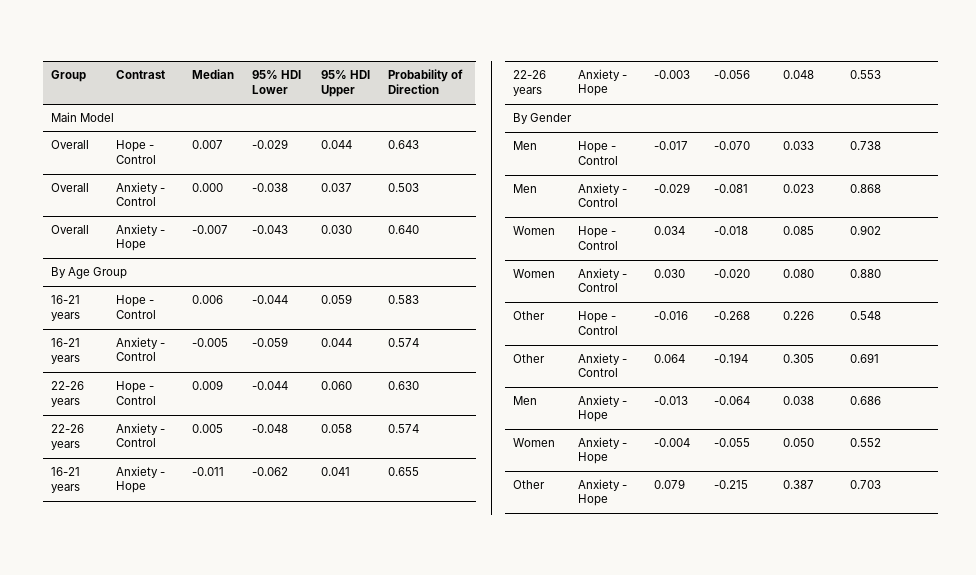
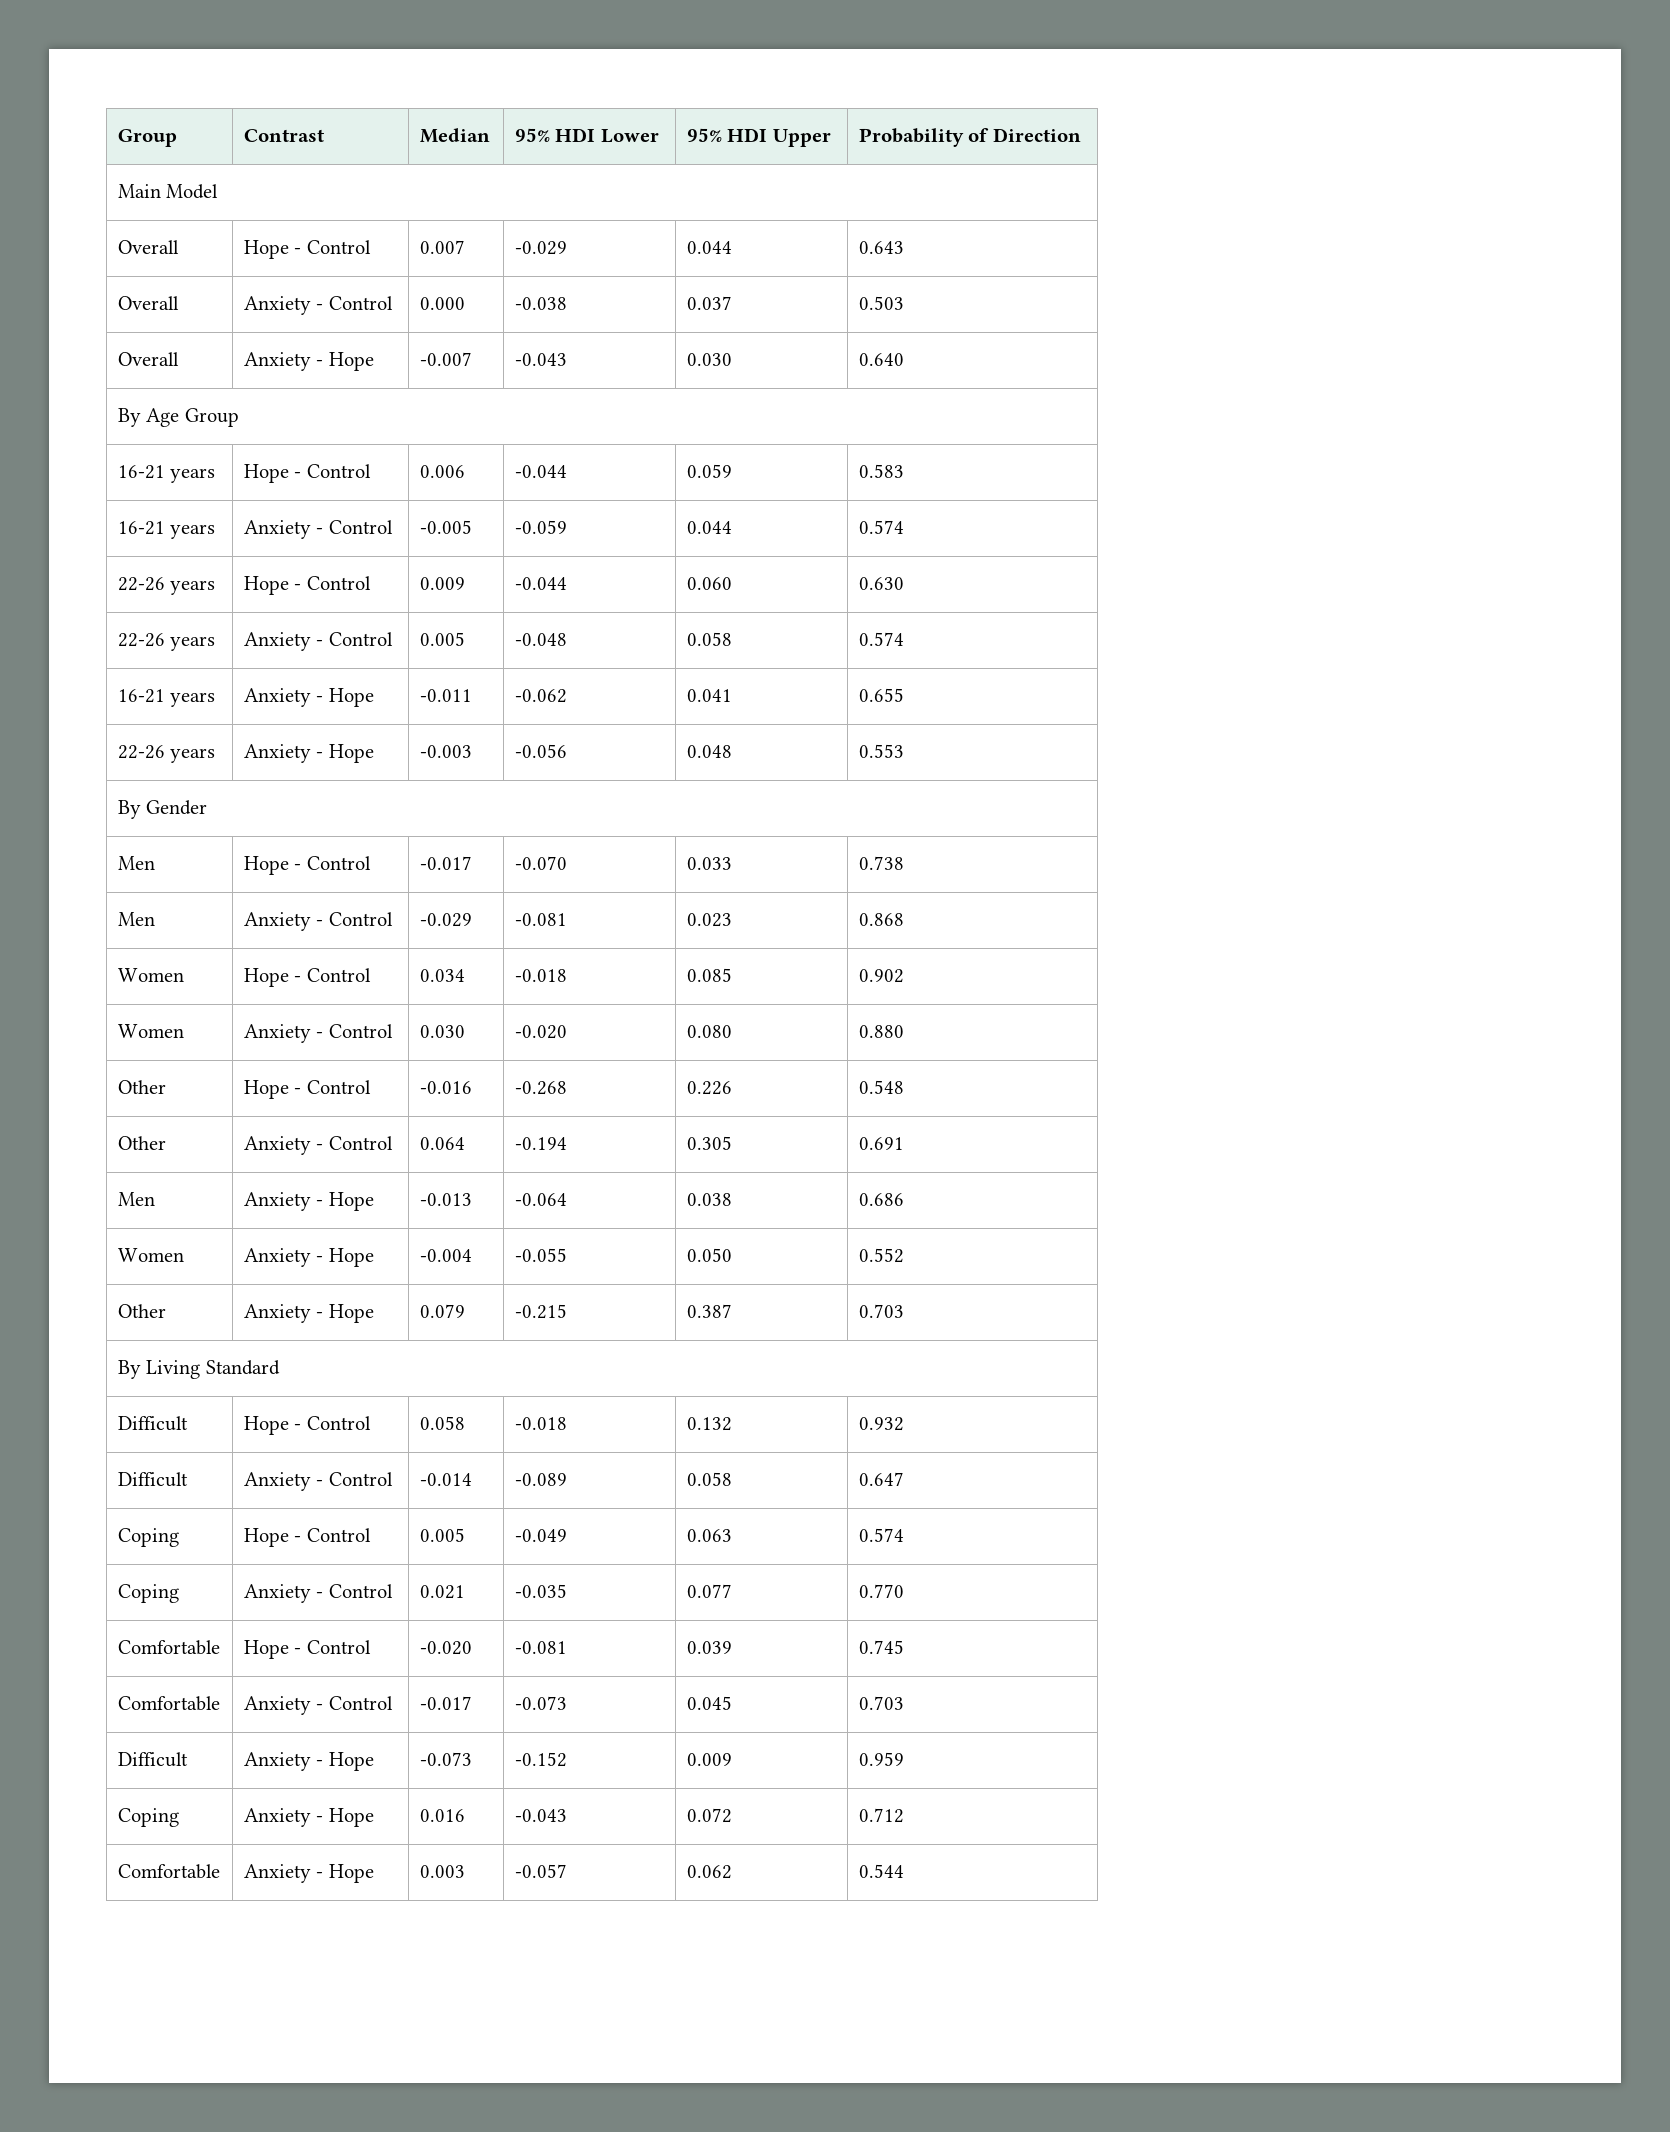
+ By Living Standard
+ Difficult | Hope - Control | 0.058 | -0.018 | 0.132 | 0.932
+ Difficult | Anxiety - Control | -0.014 | -0.089 | 0.058 | 0.647
+ Coping | Hope - Control | 0.005 | -0.049 | 0.063 | 0.574
+ Coping | Anxiety - Control | 0.021 | -0.035 | 0.077 | 0.770
+ Comfortable | Hope - Control | -0.020 | -0.081 | 0.039 | 0.745
+ Comfortable | Anxiety - Control | -0.017 | -0.073 | 0.045 | 0.703
+ Difficult | Anxiety - Hope | -0.073 | -0.152 | 0.009 | 0.959
+ Coping | Anxiety - Hope | 0.016 | -0.043 | 0.072 | 0.712
+ Comfortable | Anxiety - Hope | 0.003 | -0.057 | 0.062 | 0.544

